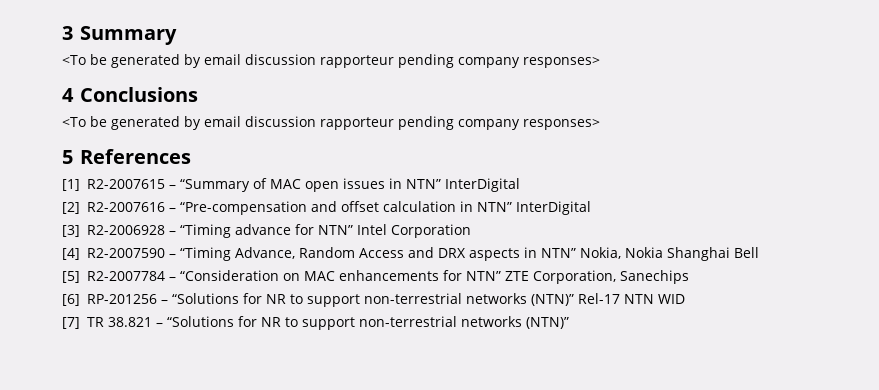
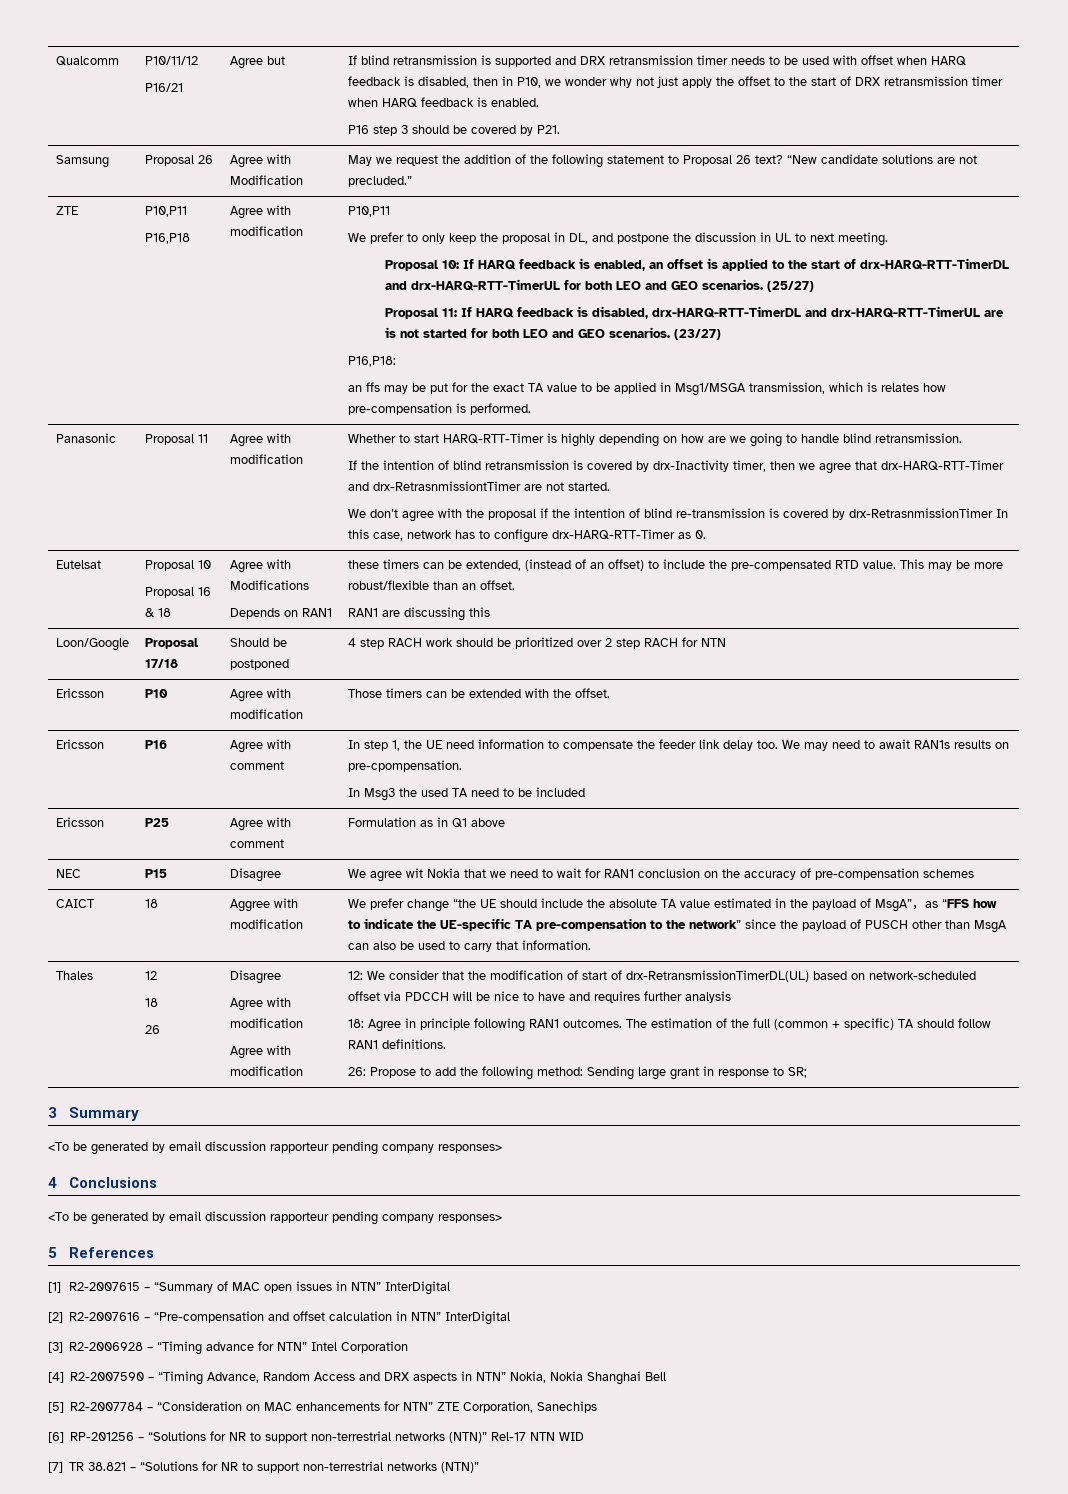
+ Qualcomm | P10/11/12
+ P16/21 | Agree but | If blind retransmission is supported and DRX retransmission timer needs to be used with offset when HARQ feedback is disabled, then in P10, we wonder why not just apply the offset to the start of DRX retransmission timer when HARQ feedback is enabled.
+ P16 step 3 should be covered by P21.
+ Samsung | Proposal 26 | Agree with Modification | May we request the addition of the following statement to Proposal 26 text? “New candidate solutions are not precluded.”
+ ZTE | P10,P11
+ P16,P18 | Agree with modification | P10,P11
+ We prefer to only keep the proposal in DL, and postpone the discussion in UL to next meeting.
+ Proposal 10: If HARQ feedback is enabled, an offset is applied to the start of drx-HARQ-RTT-TimerDL and drx-HARQ-RTT-TimerUL for both LEO and GEO scenarios. (25/27)
+ Proposal 11: If HARQ feedback is disabled, drx-HARQ-RTT-TimerDL and drx-HARQ-RTT-TimerUL are is not started for both LEO and GEO scenarios. (23/27)
+ P16,P18:
+ an ffs may be put for the exact TA value to be applied in Msg1/MSGA transmission, which is relates how pre-compensation is performed.
+ Panasonic | Proposal 11 | Agree with modification | Whether to start HARQ-RTT-Timer is highly depending on how are we going to handle blind retransmission.
+ If the intention of blind retransmission is covered by drx-Inactivity timer, then we agree that drx-HARQ-RTT-Timer and drx-RetrasnmissiontTimer are not started.
+ We don’t agree with the proposal if the intention of blind re-transmission is covered by drx-RetrasnmissionTimer In this case, network has to configure drx-HARQ-RTT-Timer as 0.
+ Eutelsat | Proposal 10
+ Proposal 16 & 18 | Agree with Modifications
+ Depends on RAN1 | these timers can be extended, (instead of an offset) to include the pre-compensated RTD value. This may be more robust/flexible than an offset.
+ RAN1 are discussing this
+ Loon/Google | Proposal 17/18 | Should be postponed | 4 step RACH work should be prioritized over 2 step RACH for NTN
+ Ericsson | P10 | Agree with modification | Those timers can be extended with the offset.
+ Ericsson | P16 | Agree with comment | In step 1, the UE need information to compensate the feeder link delay too. We may need to await RAN1s results on pre-cpompensation.
+ In Msg3 the used TA need to be included
+ Ericsson | P25 | Agree with comment | Formulation as in Q1 above
+ NEC | P15 | Disagree | We agree wit Nokia that we need to wait for RAN1 conclusion on the accuracy of pre-compensation schemes
+ CAICT | 18 | Aggree with modification | We prefer change “the UE should include the absolute TA value estimated in the payload of MsgA”，as “FFS how to indicate the UE-specific TA pre-compensation to the network” since the payload of PUSCH other than MsgA can also be used to carry that information.
+ Thales | 12
+ 18
+ 26 | Disagree
+ Agree with modification
+ Agree with modification | 12: We consider that the modification of start of drx-RetransmissionTimerDL(UL) based on network-scheduled offset via PDCCH will be nice to have and requires further analysis
+ 18: Agree in principle following RAN1 outcomes. The estimation of the full (common + specific) TA should follow RAN1 definitions.
+ 26: Propose to add the following method: Sending large grant in response to SR;

